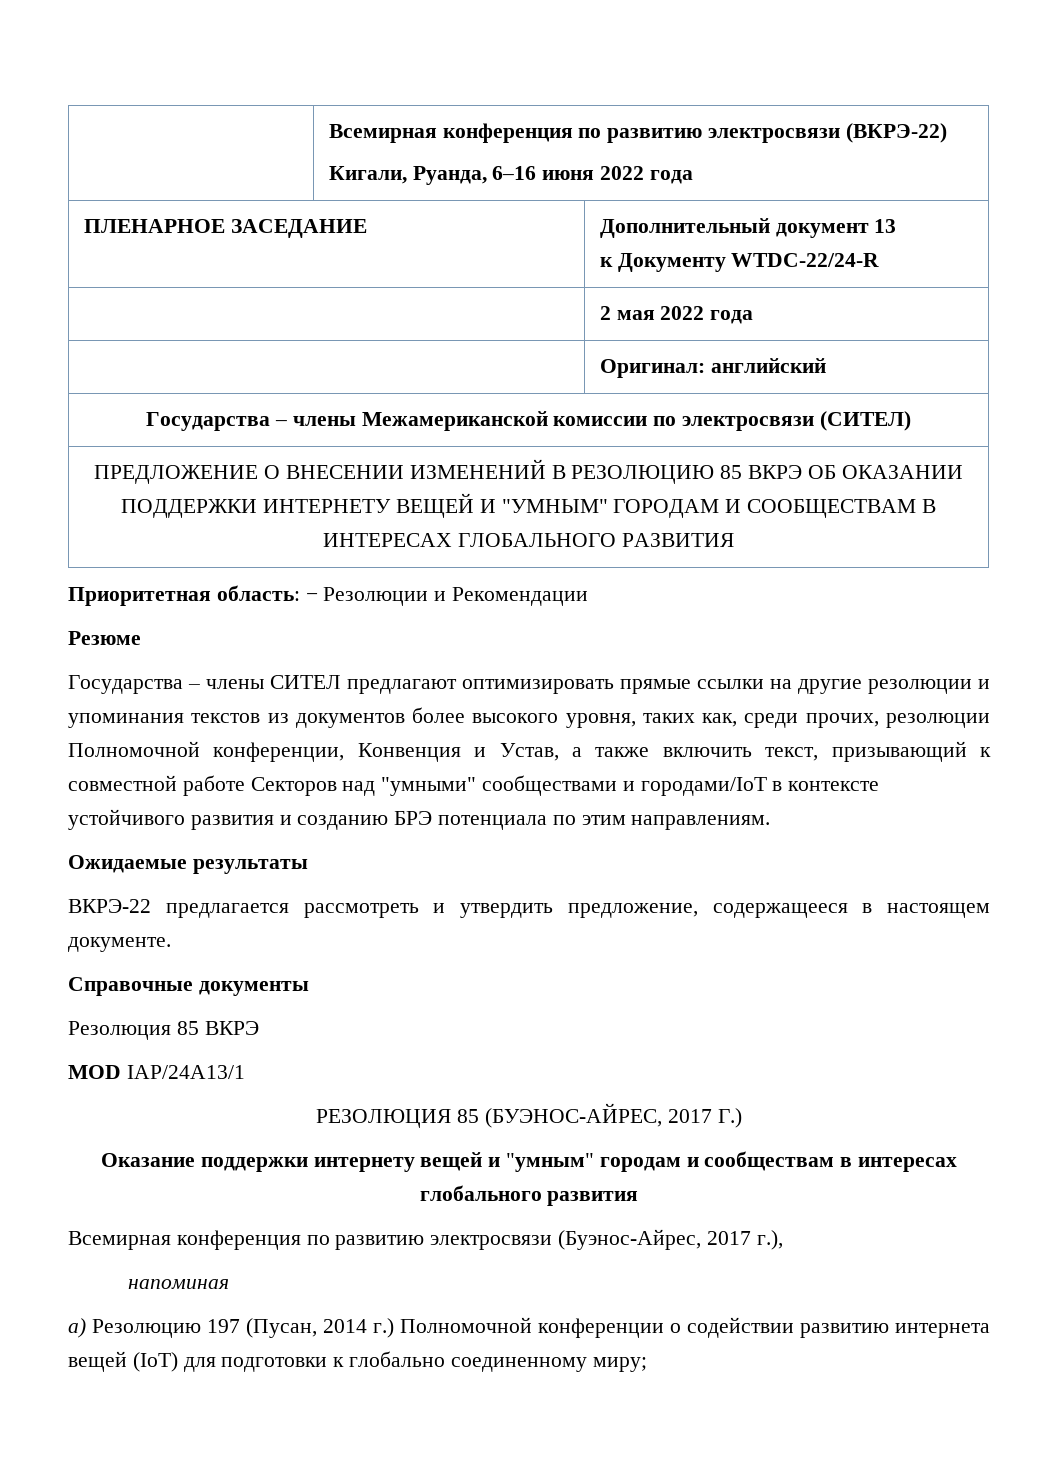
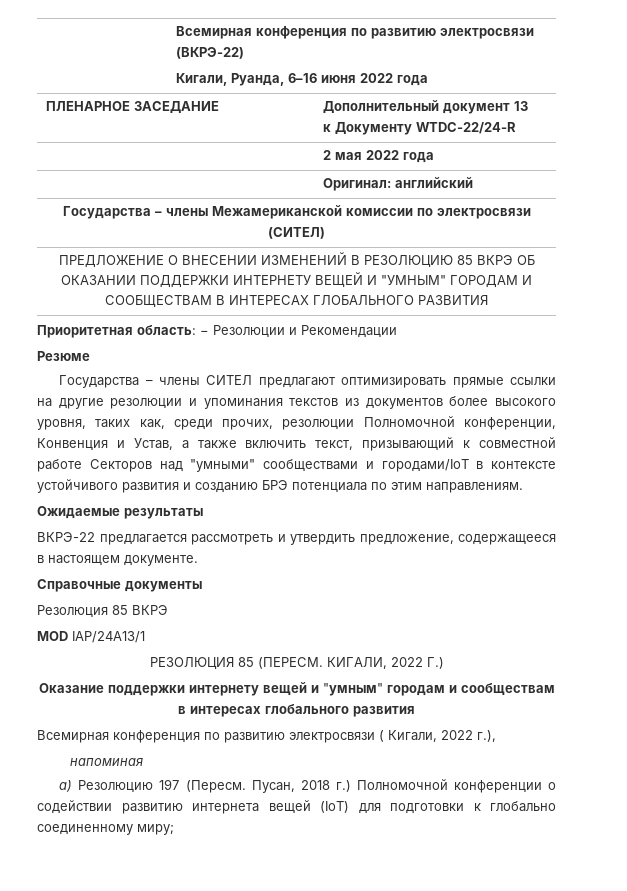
- РЕЗОЛЮЦИЯ 85 (БУЭНОС-АЙРЕС, 2017 Г.)
+ РЕЗОЛЮЦИЯ 85 (ПЕРЕСМ. КИГАЛИ, 2022 Г.)
- Всемирная конференция по развитию электросвязи (Буэнос-Айрес, 2017 г.),
+ Всемирная конференция по развитию электросвязи ( Кигали, 2022 г.),
- a) Резолюцию 197 (Пусан, 2014 г.) Полномочной конференции о содействии развитию интернета вещей (IoT) для подготовки к глобально соединенному миру;
+ a) Резолюцию 197 (Пересм. Пусан, 2018 г.) Полномочной конференции о содействии развитию интернета вещей (IoT) для подготовки к глобально соединенному миру;

